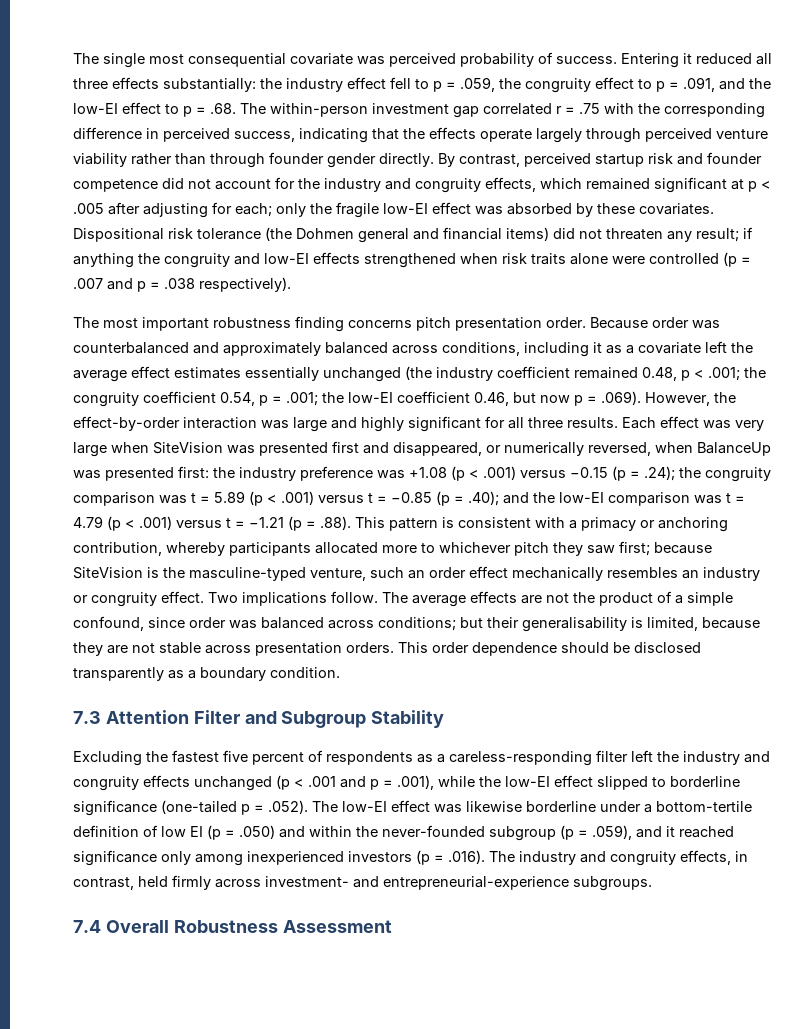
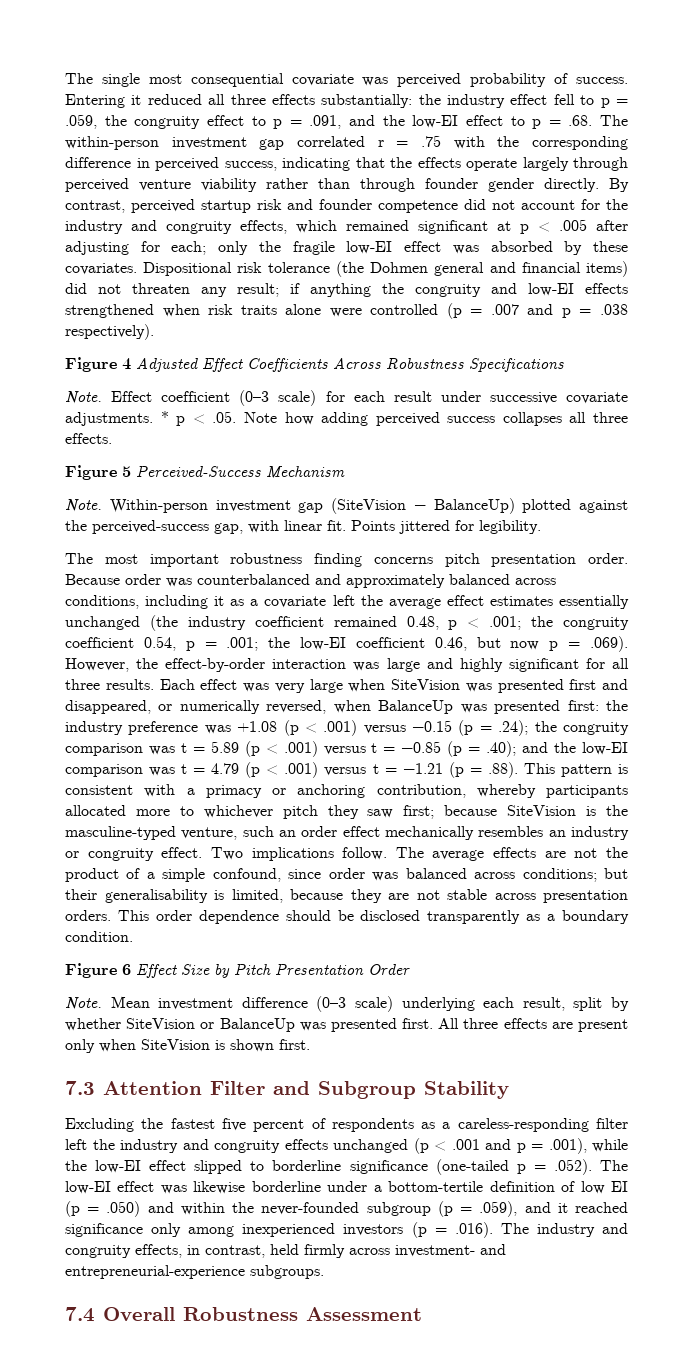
+ Figure 4 Adjusted Effect Coefficients Across Robustness Specifications
+ Note. Effect coefficient (0–3 scale) for each result under successive covariate adjustments. * p < .05. Note how adding perceived success collapses all three effects.
+ Figure 5 Perceived-Success Mechanism
+ Note. Within-person investment gap (SiteVision − BalanceUp) plotted against the perceived-success gap, with linear fit. Points jittered for legibility.
+ Figure 6 Effect Size by Pitch Presentation Order
+ Note. Mean investment difference (0–3 scale) underlying each result, split by whether SiteVision or BalanceUp was presented first. All three effects are present only when SiteVision is shown first.

